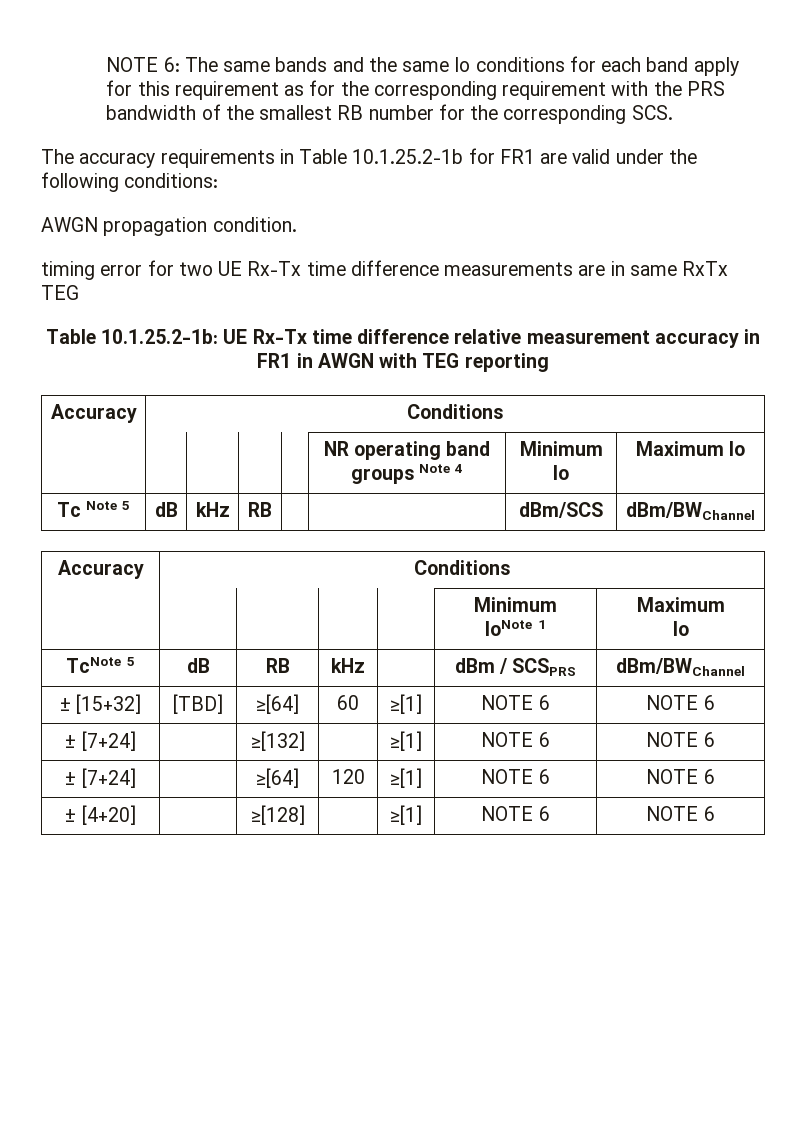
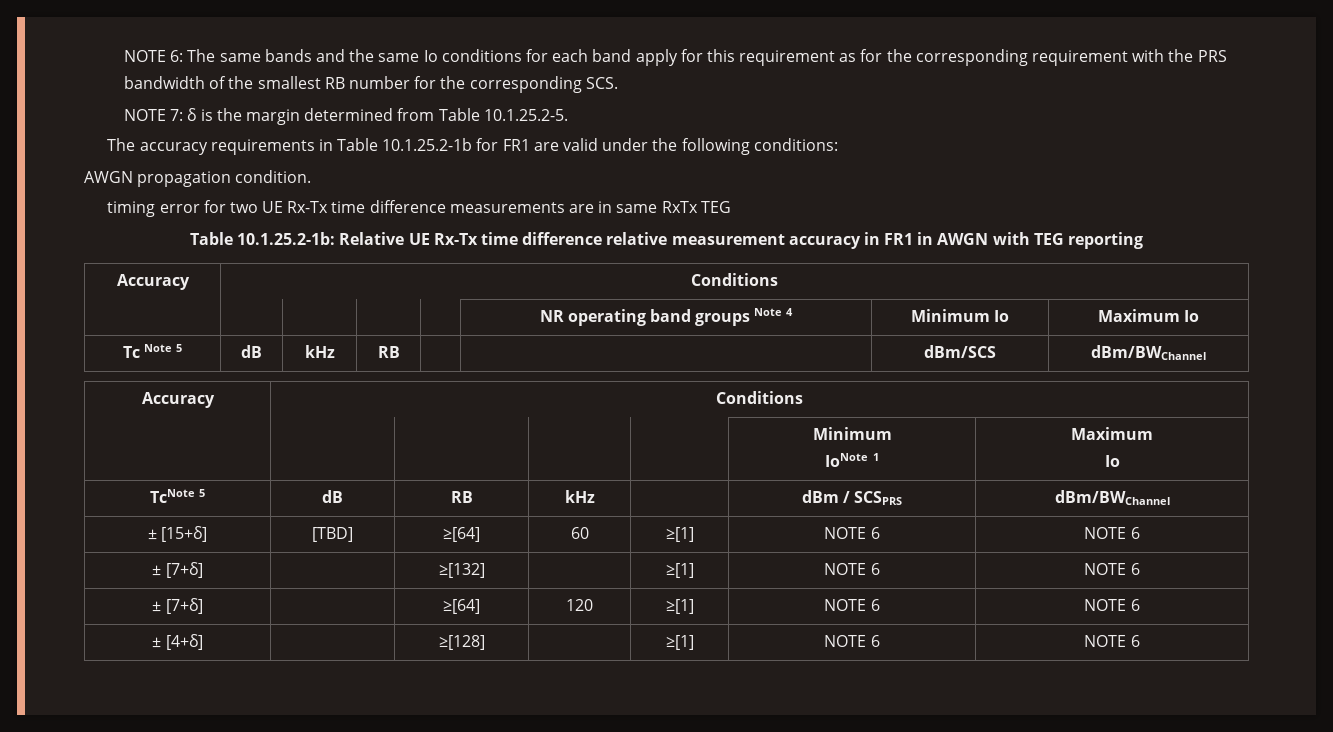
+ NOTE 7: δ is the margin determined from Table 10.1.25.2-5.
- Table 10.1.25.2-1b: UE Rx-Tx time difference relative measurement accuracy in FR1 in AWGN with TEG reporting
+ Table 10.1.25.2-1b: Relative UE Rx-Tx time difference relative measurement accuracy in FR1 in AWGN with TEG reporting
- ± [15+32] | [TBD] | ≥[64] | 60 | ≥[1] | NOTE 6 | NOTE 6
+ ± [15+δ] | [TBD] | ≥[64] | 60 | ≥[1] | NOTE 6 | NOTE 6
- ± [7+24] | | ≥[132] | | ≥[1] | NOTE 6 | NOTE 6
+ ± [7+δ] | | ≥[132] | | ≥[1] | NOTE 6 | NOTE 6
- ± [7+24] | | ≥[64] | 120 | ≥[1] | NOTE 6 | NOTE 6
+ ± [7+δ] | | ≥[64] | 120 | ≥[1] | NOTE 6 | NOTE 6
- ± [4+20] | | ≥[128] | | ≥[1] | NOTE 6 | NOTE 6
+ ± [4+δ] | | ≥[128] | | ≥[1] | NOTE 6 | NOTE 6

